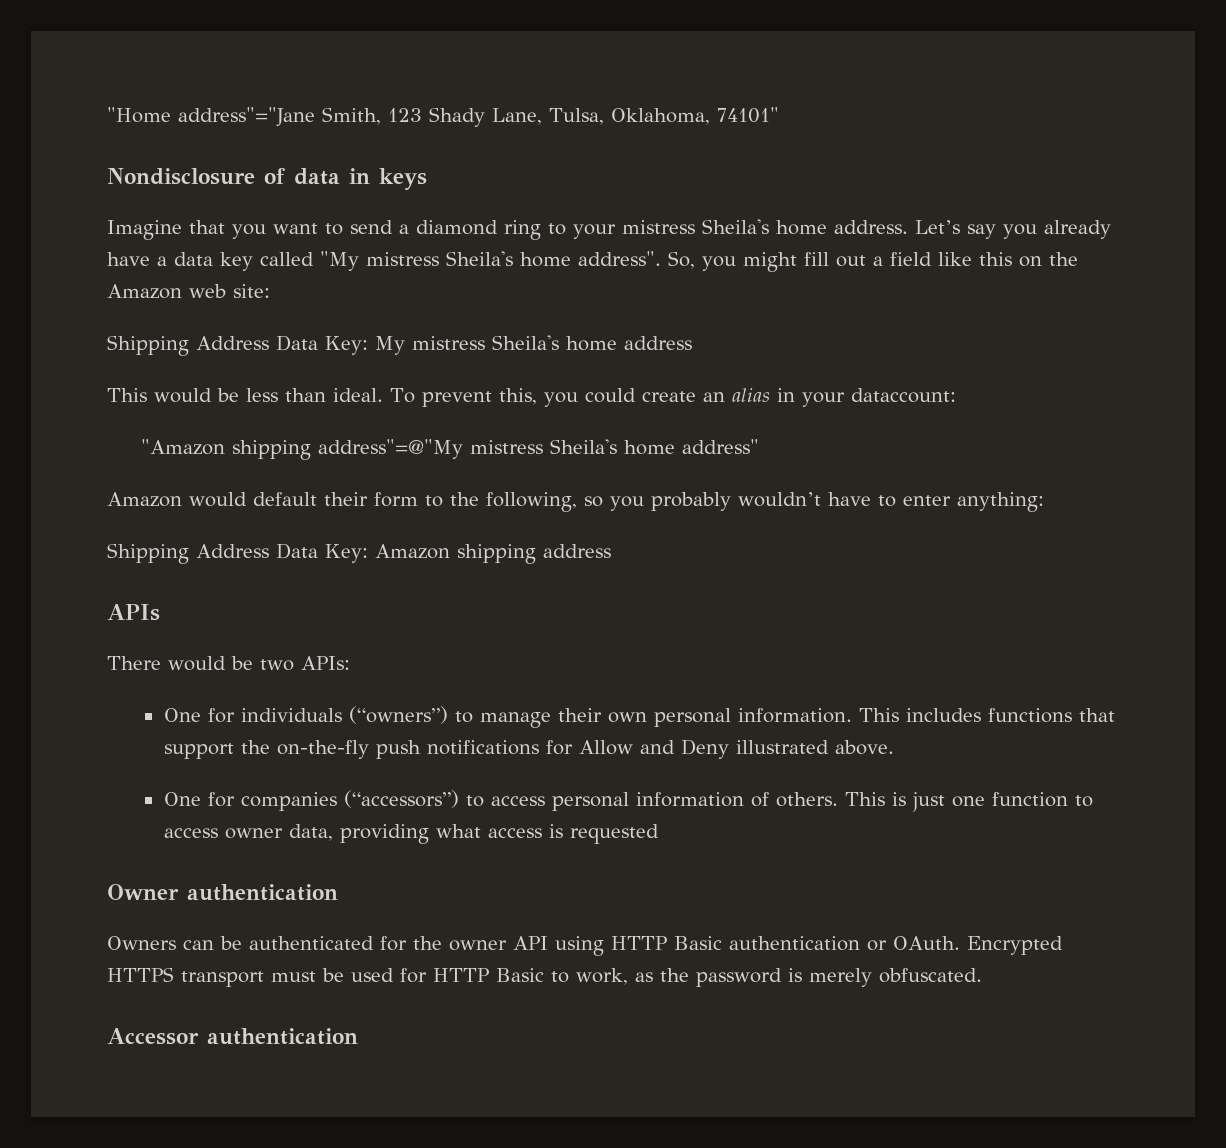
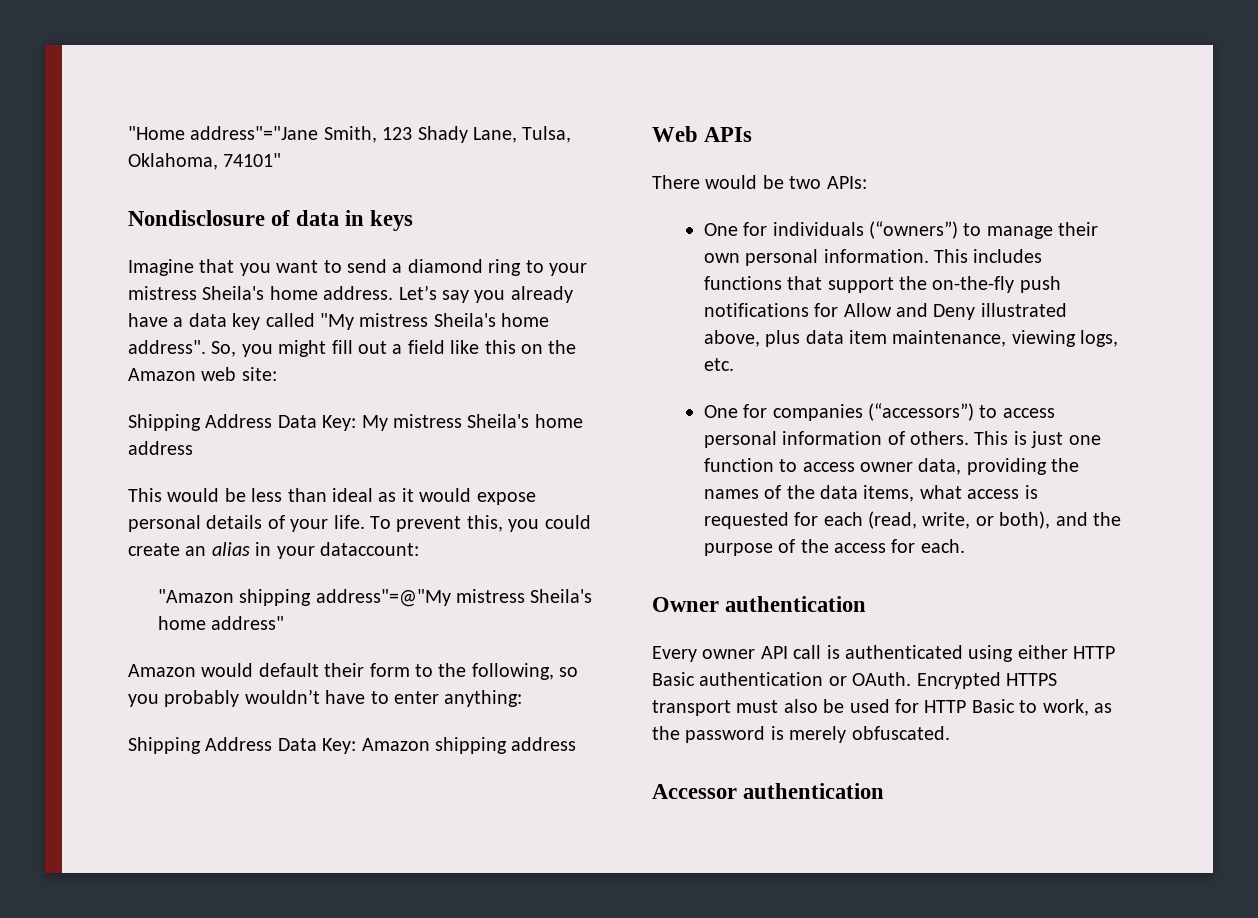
- This would be less than ideal.
+ This would be less than ideal as it would expose personal details of your life.
- APIs
+ Web APIs
- This includes functions that support the on-the-fly push notifications for Allow and Deny illustrated above.
+ This includes functions that support the on-the-fly push notifications for Allow and Deny illustrated above, plus data item maintenance, viewing logs, etc.
- This is just one function to access owner data, providing what access is requested
+ This is just one function to access owner data, providing the names of the data items, what access is requested for each (read, write, or both), and the purpose of the access for each.
  Owner authentication
- Owners can be authenticated for the owner API using HTTP Basic authentication or OAuth.
+ Every owner API call is authenticated using either HTTP Basic authentication or OAuth.
- Encrypted HTTPS transport must be used for HTTP Basic to work, as the password is merely obfuscated.
+ Encrypted HTTPS transport must also be used for HTTP Basic to work, as the password is merely obfuscated.

